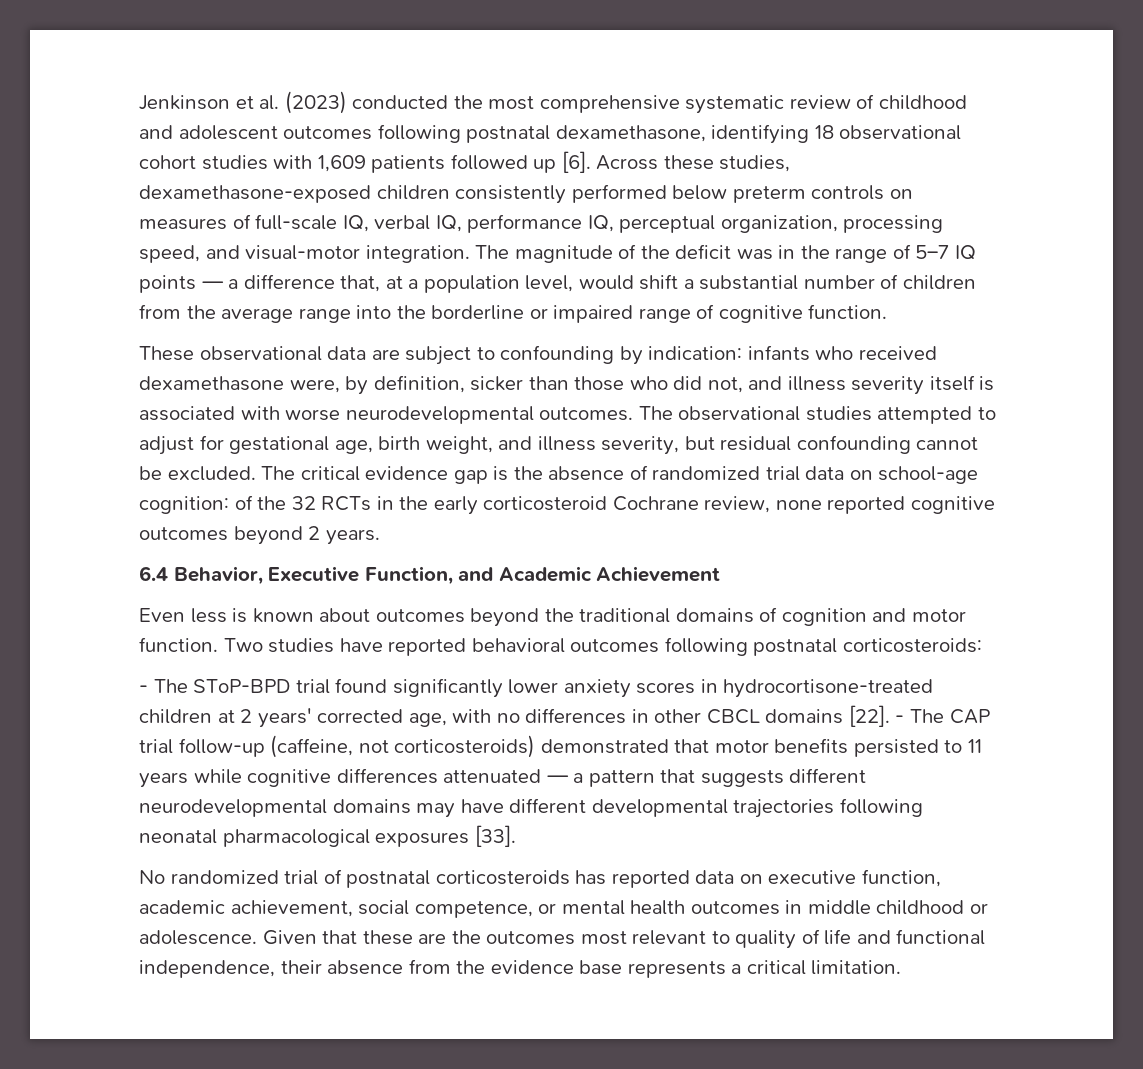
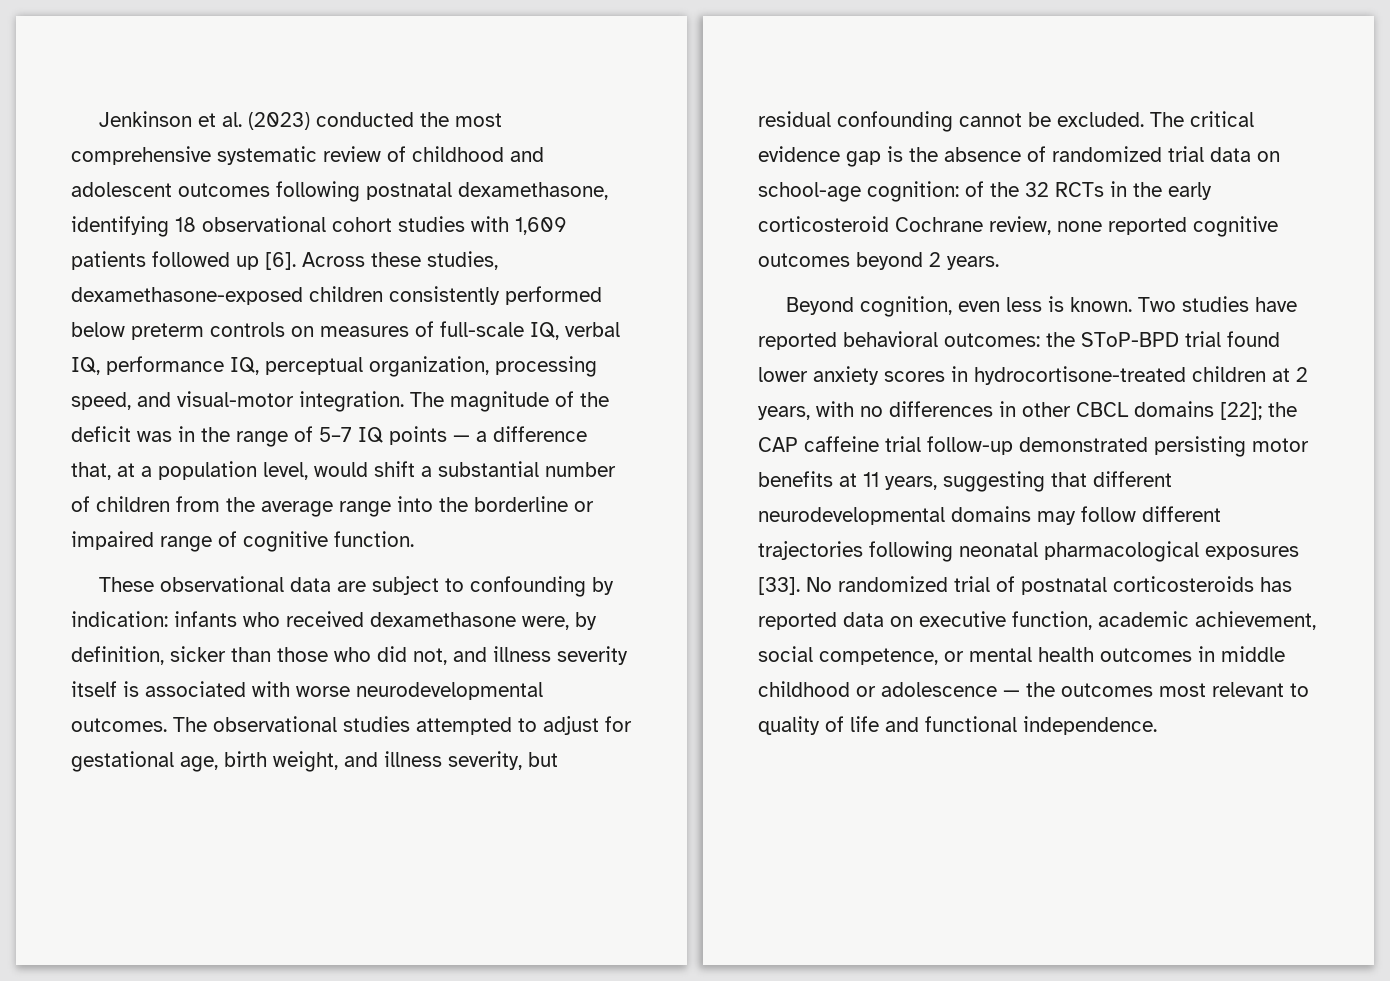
- 6.4 Behavior, Executive Function, and Academic Achievement
- Even less is known about outcomes beyond the traditional domains of cognition and motor function.
+ Beyond cognition, even less is known.
- Two studies have reported behavioral outcomes following postnatal corticosteroids:
- - The SToP-BPD trial found significantly lower anxiety scores in hydrocortisone-treated children at 2 years' corrected age, with no differences in other CBCL domains [22]. - The CAP trial follow-up (caffeine, not corticosteroids) demonstrated that motor benefits persisted to 11 years while cognitive differences attenuated — a pattern that suggests different neurodevelopmental domains may have different developmental trajectories following neonatal pharmacological exposures [33].
- No randomized trial of postnatal corticosteroids has reported data on executive function, academic achievement, social competence, or mental health outcomes in middle childhood or adolescence. Given that these are the outcomes most relevant to quality of life and functional independence, their absence from the evidence base represents a critical limitation.
+ Two studies have reported behavioral outcomes: the SToP-BPD trial found lower anxiety scores in hydrocortisone-treated children at 2 years, with no differences in other CBCL domains [22]; the CAP caffeine trial follow-up demonstrated persisting motor benefits at 11 years, suggesting that different neurodevelopmental domains may follow different trajectories following neonatal pharmacological exposures [33]. No randomized trial of postnatal corticosteroids has reported data on executive function, academic achievement, social competence, or mental health outcomes in middle childhood or adolescence — the outcomes most relevant to quality of life and functional independence.

